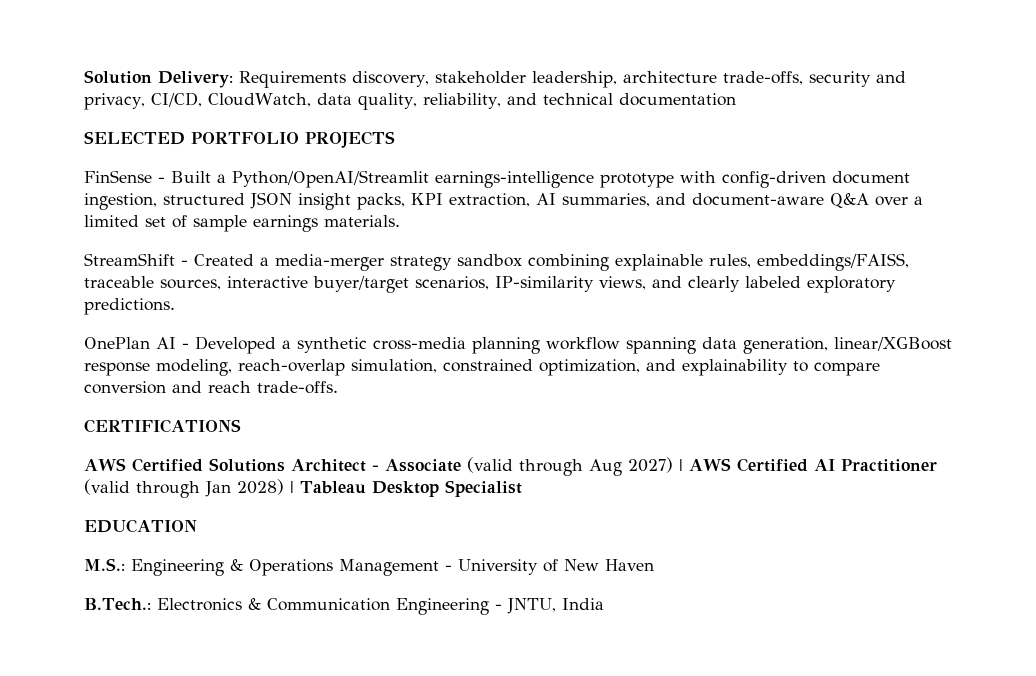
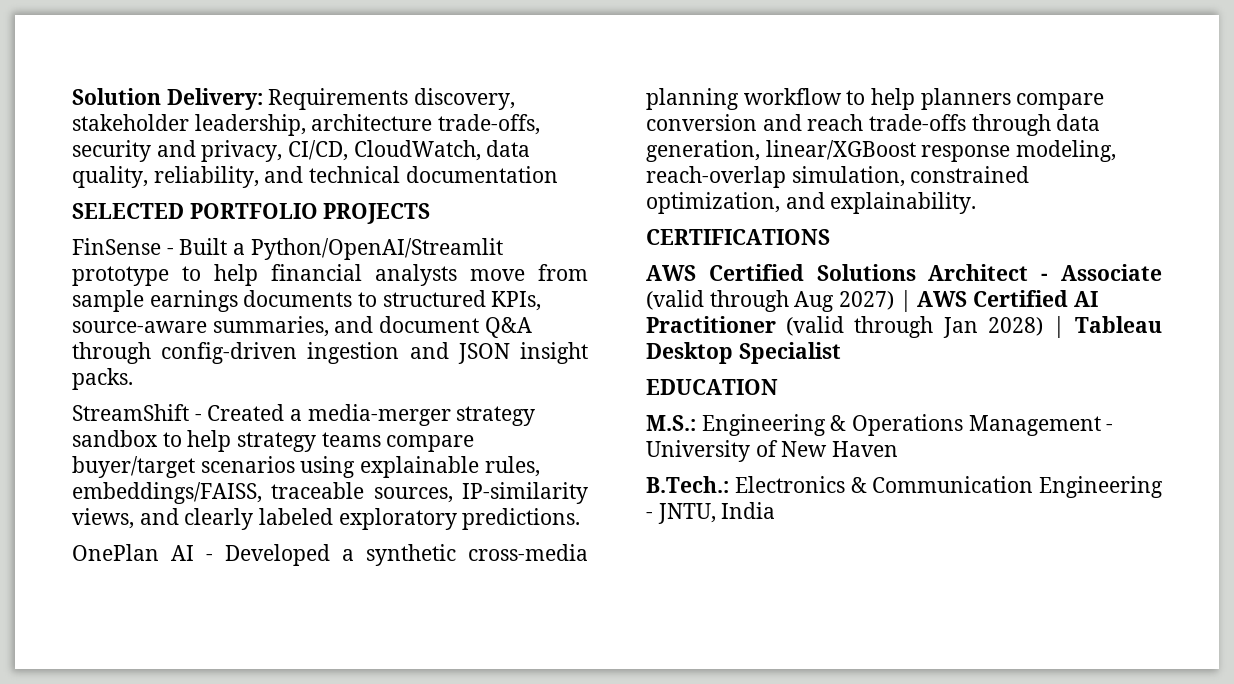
- FinSense - Built a Python/OpenAI/Streamlit earnings-intelligence prototype with config-driven document ingestion, structured JSON insight packs, KPI extraction, AI summaries, and document-aware Q&A over a limited set of sample earnings materials.
+ FinSense - Built a Python/OpenAI/Streamlit prototype to help financial analysts move from sample earnings documents to structured KPIs, source-aware summaries, and document Q&A through config-driven ingestion and JSON insight packs.
- StreamShift - Created a media-merger strategy sandbox combining explainable rules, embeddings/FAISS, traceable sources, interactive buyer/target scenarios, IP-similarity views, and clearly labeled exploratory predictions.
+ StreamShift - Created a media-merger strategy sandbox to help strategy teams compare buyer/target scenarios using explainable rules, embeddings/FAISS, traceable sources, IP-similarity views, and clearly labeled exploratory predictions.
- OnePlan AI - Developed a synthetic cross-media planning workflow spanning data generation, linear/XGBoost response modeling, reach-overlap simulation, constrained optimization, and explainability to compare conversion and reach trade-offs.
+ OnePlan AI - Developed a synthetic cross-media planning workflow to help planners compare conversion and reach trade-offs through data generation, linear/XGBoost response modeling, reach-overlap simulation, constrained optimization, and explainability.

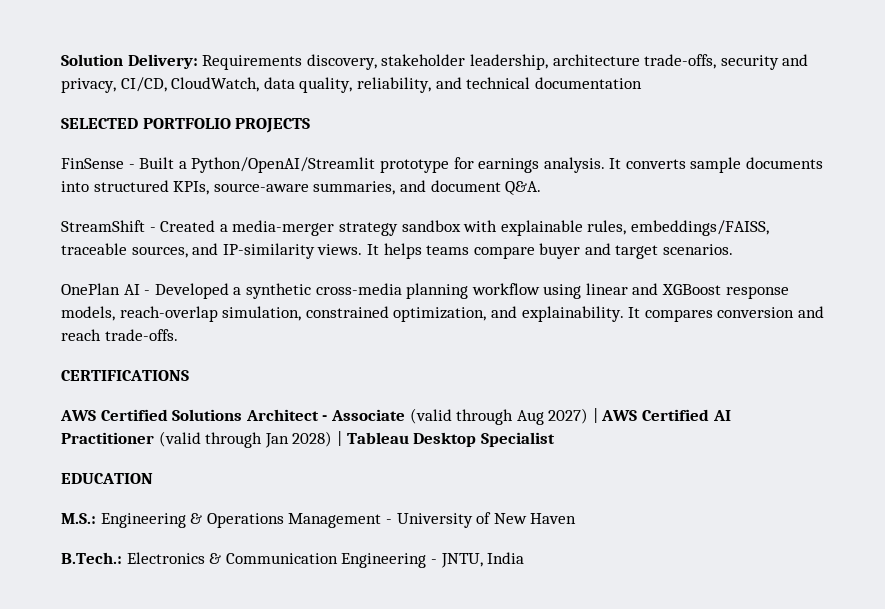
- FinSense - Built a Python/OpenAI/Streamlit prototype to help financial analysts move from sample earnings documents to structured KPIs, source-aware summaries, and document Q&A through config-driven ingestion and JSON insight packs.
+ FinSense - Built a Python/OpenAI/Streamlit prototype for earnings analysis. It converts sample documents into structured KPIs, source-aware summaries, and document Q&A.
- StreamShift - Created a media-merger strategy sandbox to help strategy teams compare buyer/target scenarios using explainable rules, embeddings/FAISS, traceable sources, IP-similarity views, and clearly labeled exploratory predictions.
+ StreamShift - Created a media-merger strategy sandbox with explainable rules, embeddings/FAISS, traceable sources, and IP-similarity views. It helps teams compare buyer and target scenarios.
- OnePlan AI - Developed a synthetic cross-media planning workflow to help planners compare conversion and reach trade-offs through data generation, linear/XGBoost response modeling, reach-overlap simulation, constrained optimization, and explainability.
+ OnePlan AI - Developed a synthetic cross-media planning workflow using linear and XGBoost response models, reach-overlap simulation, constrained optimization, and explainability. It compares conversion and reach trade-offs.

